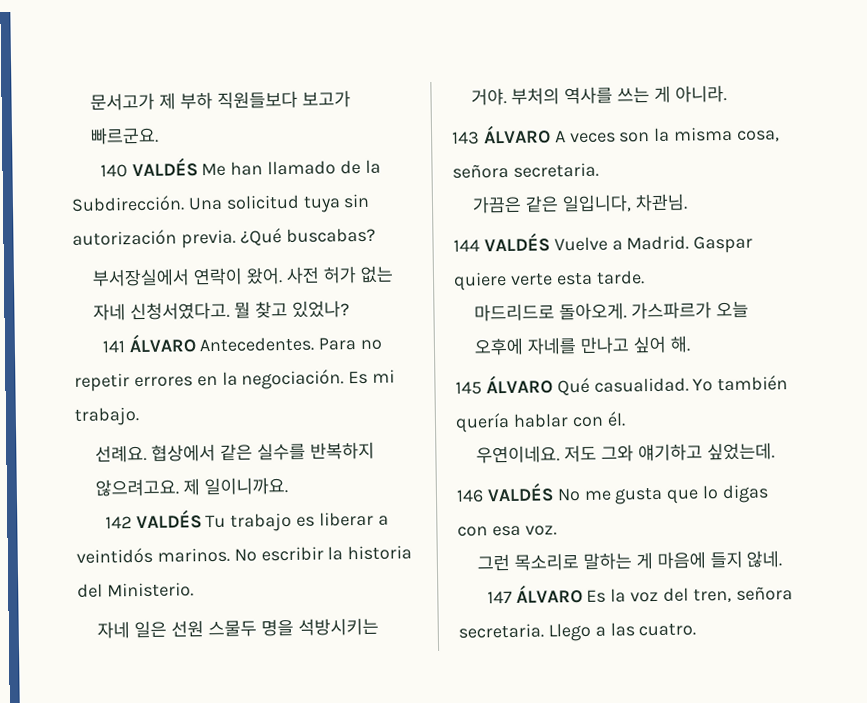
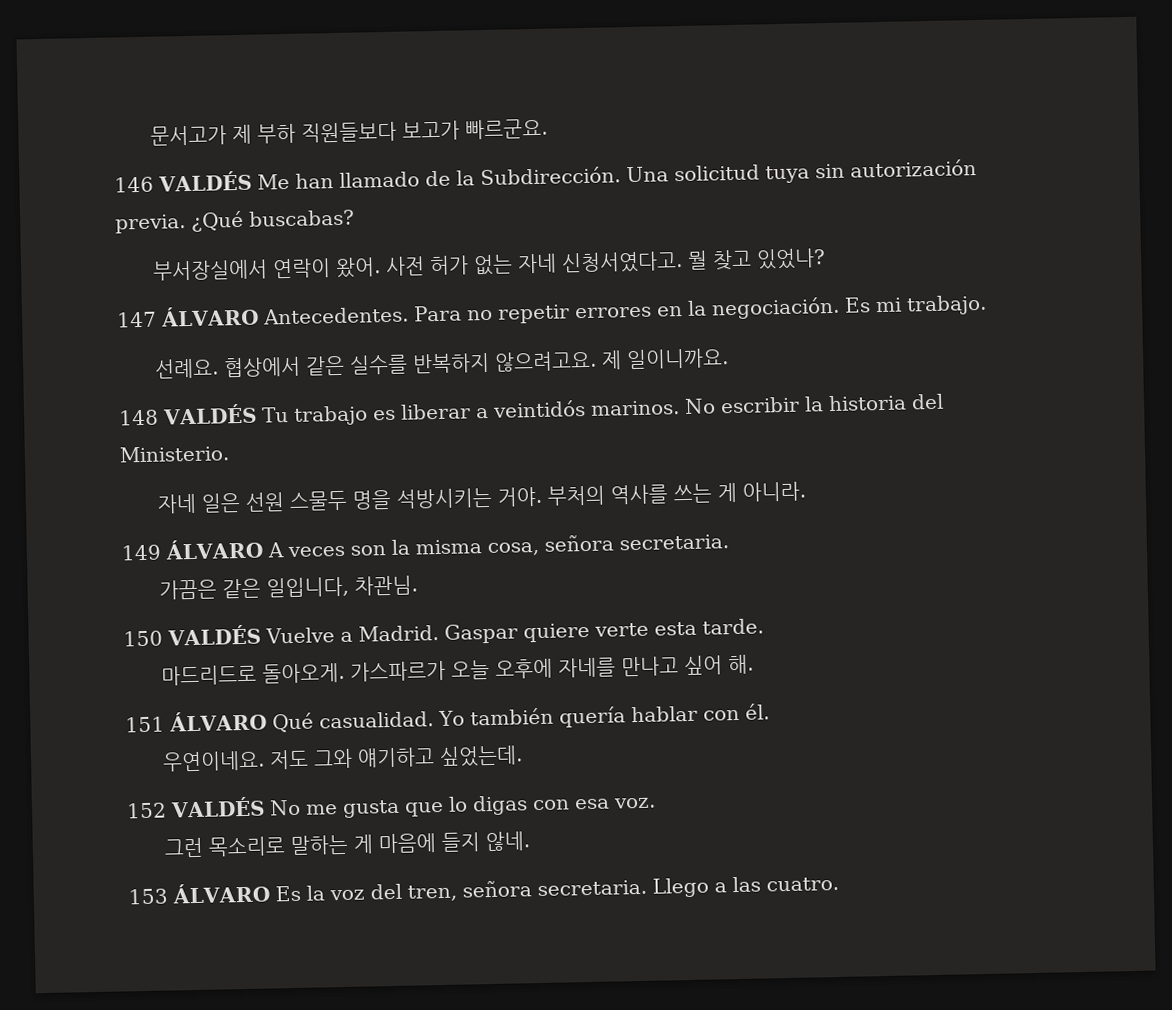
- 140 VALDÉS Me han llamado de la Subdirección.
+ 146 VALDÉS Me han llamado de la Subdirección.
- 141 ÁLVARO Antecedentes.
+ 147 ÁLVARO Antecedentes.
- 142 VALDÉS Tu trabajo es liberar a veintidós marinos.
+ 148 VALDÉS Tu trabajo es liberar a veintidós marinos.
- 143 ÁLVARO A veces son la misma cosa, señora secretaria.
+ 149 ÁLVARO A veces son la misma cosa, señora secretaria.
- 144 VALDÉS Vuelve a Madrid.
+ 150 VALDÉS Vuelve a Madrid.
- 145 ÁLVARO Qué casualidad.
+ 151 ÁLVARO Qué casualidad.
- 146 VALDÉS No me gusta que lo digas con esa voz.
+ 152 VALDÉS No me gusta que lo digas con esa voz.
- 147 ÁLVARO Es la voz del tren, señora secretaria.
+ 153 ÁLVARO Es la voz del tren, señora secretaria.

